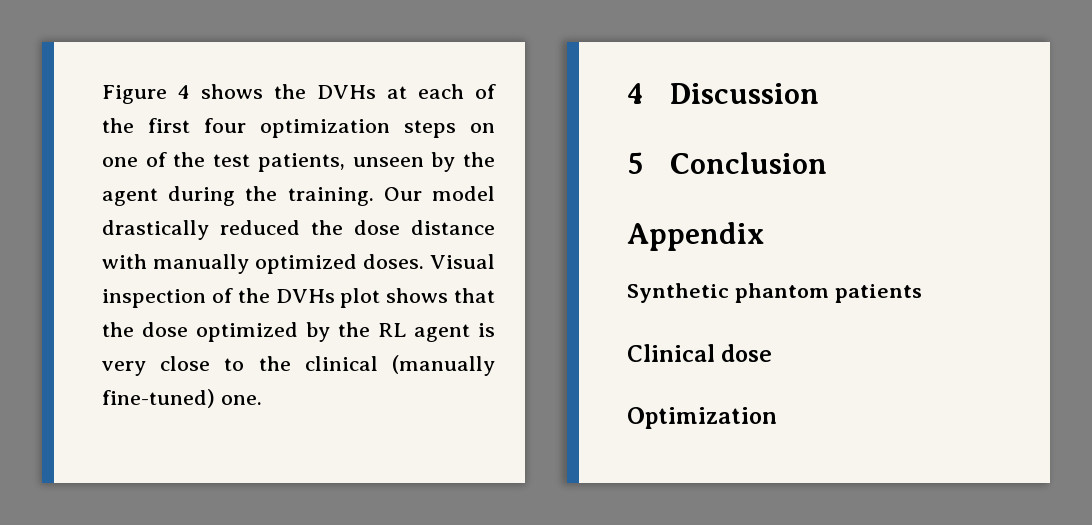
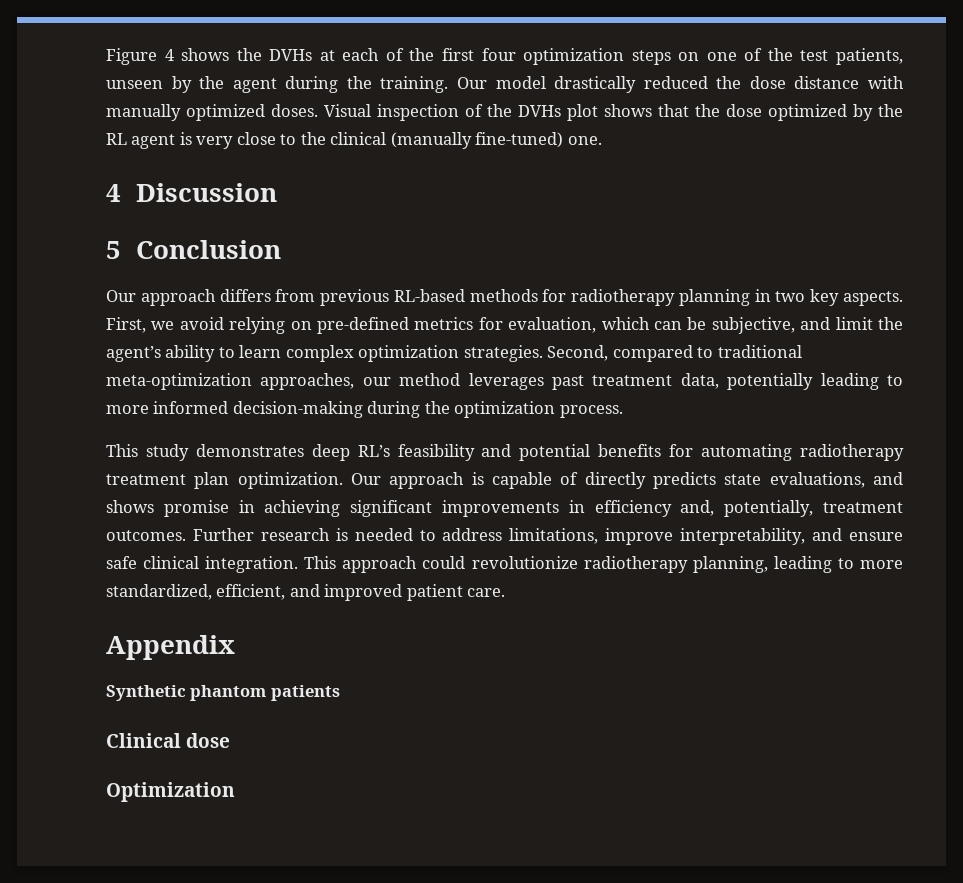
+ Our approach differs from previous RL-based methods for radiotherapy planning in two key aspects. First, we avoid relying on pre-defined metrics for evaluation, which can be subjective, and limit the agent’s ability to learn complex optimization strategies. Second, compared to traditional meta-optimization approaches, our method leverages past treatment data, potentially leading to more informed decision-making during the optimization process.
+ This study demonstrates deep RL’s feasibility and potential benefits for automating radiotherapy treatment plan optimization. Our approach is capable of directly predicts state evaluations, and shows promise in achieving significant improvements in efficiency and, potentially, treatment outcomes. Further research is needed to address limitations, improve interpretability, and ensure safe clinical integration. This approach could revolutionize radiotherapy planning, leading to more standardized, efficient, and improved patient care.

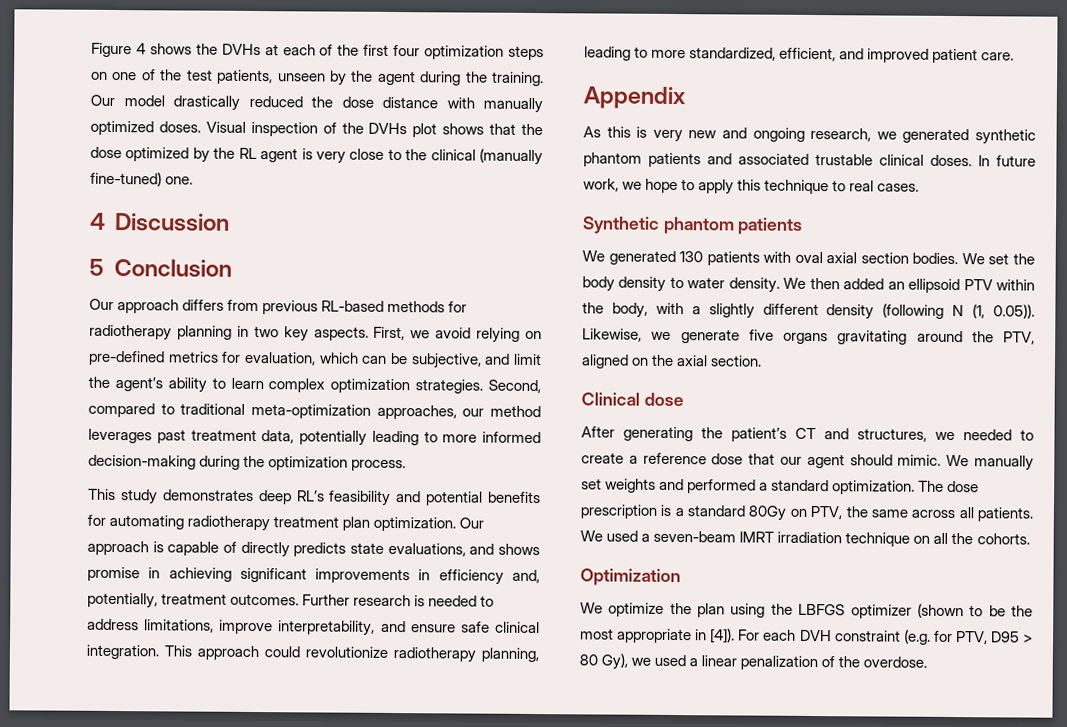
+ As this is very new and ongoing research, we generated synthetic phantom patients and associated trustable clinical doses. In future work, we hope to apply this technique to real cases.
  Synthetic phantom patients
+ We generated 130 patients with oval axial section bodies. We set the body density to water density. We then added an ellipsoid PTV within the body, with a slightly different density (following N (1, 0.05)). Likewise, we generate five organs gravitating around the PTV, aligned on the axial section.
  Clinical dose
+ After generating the patient’s CT and structures, we needed to create a reference dose that our agent should mimic. We manually set weights and performed a standard optimization. The dose prescription is a standard 80Gy on PTV, the same across all patients. We used a seven-beam IMRT irradiation technique on all the cohorts.
  Optimization
+ We optimize the plan using the LBFGS optimizer (shown to be the most appropriate in [4]). For each DVH constraint (e.g. for PTV, D95 > 80 Gy), we used a linear penalization of the overdose.

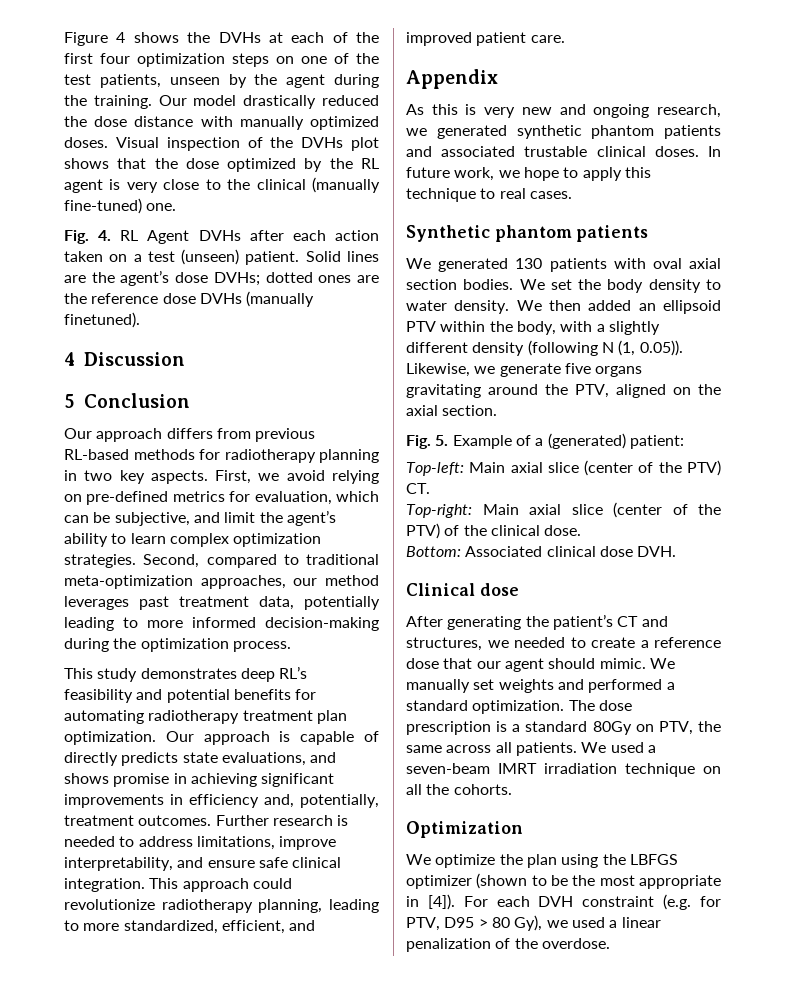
+ Fig. 4. RL Agent DVHs after each action taken on a test (unseen) patient. Solid lines are the agent’s dose DVHs; dotted ones are the reference dose DVHs (manually finetuned).
+ Fig. 5. Example of a (generated) patient:
+ Top-left: Main axial slice (center of the PTV) CT.
+ Top-right: Main axial slice (center of the PTV) of the clinical dose.
+ Bottom: Associated clinical dose DVH.

